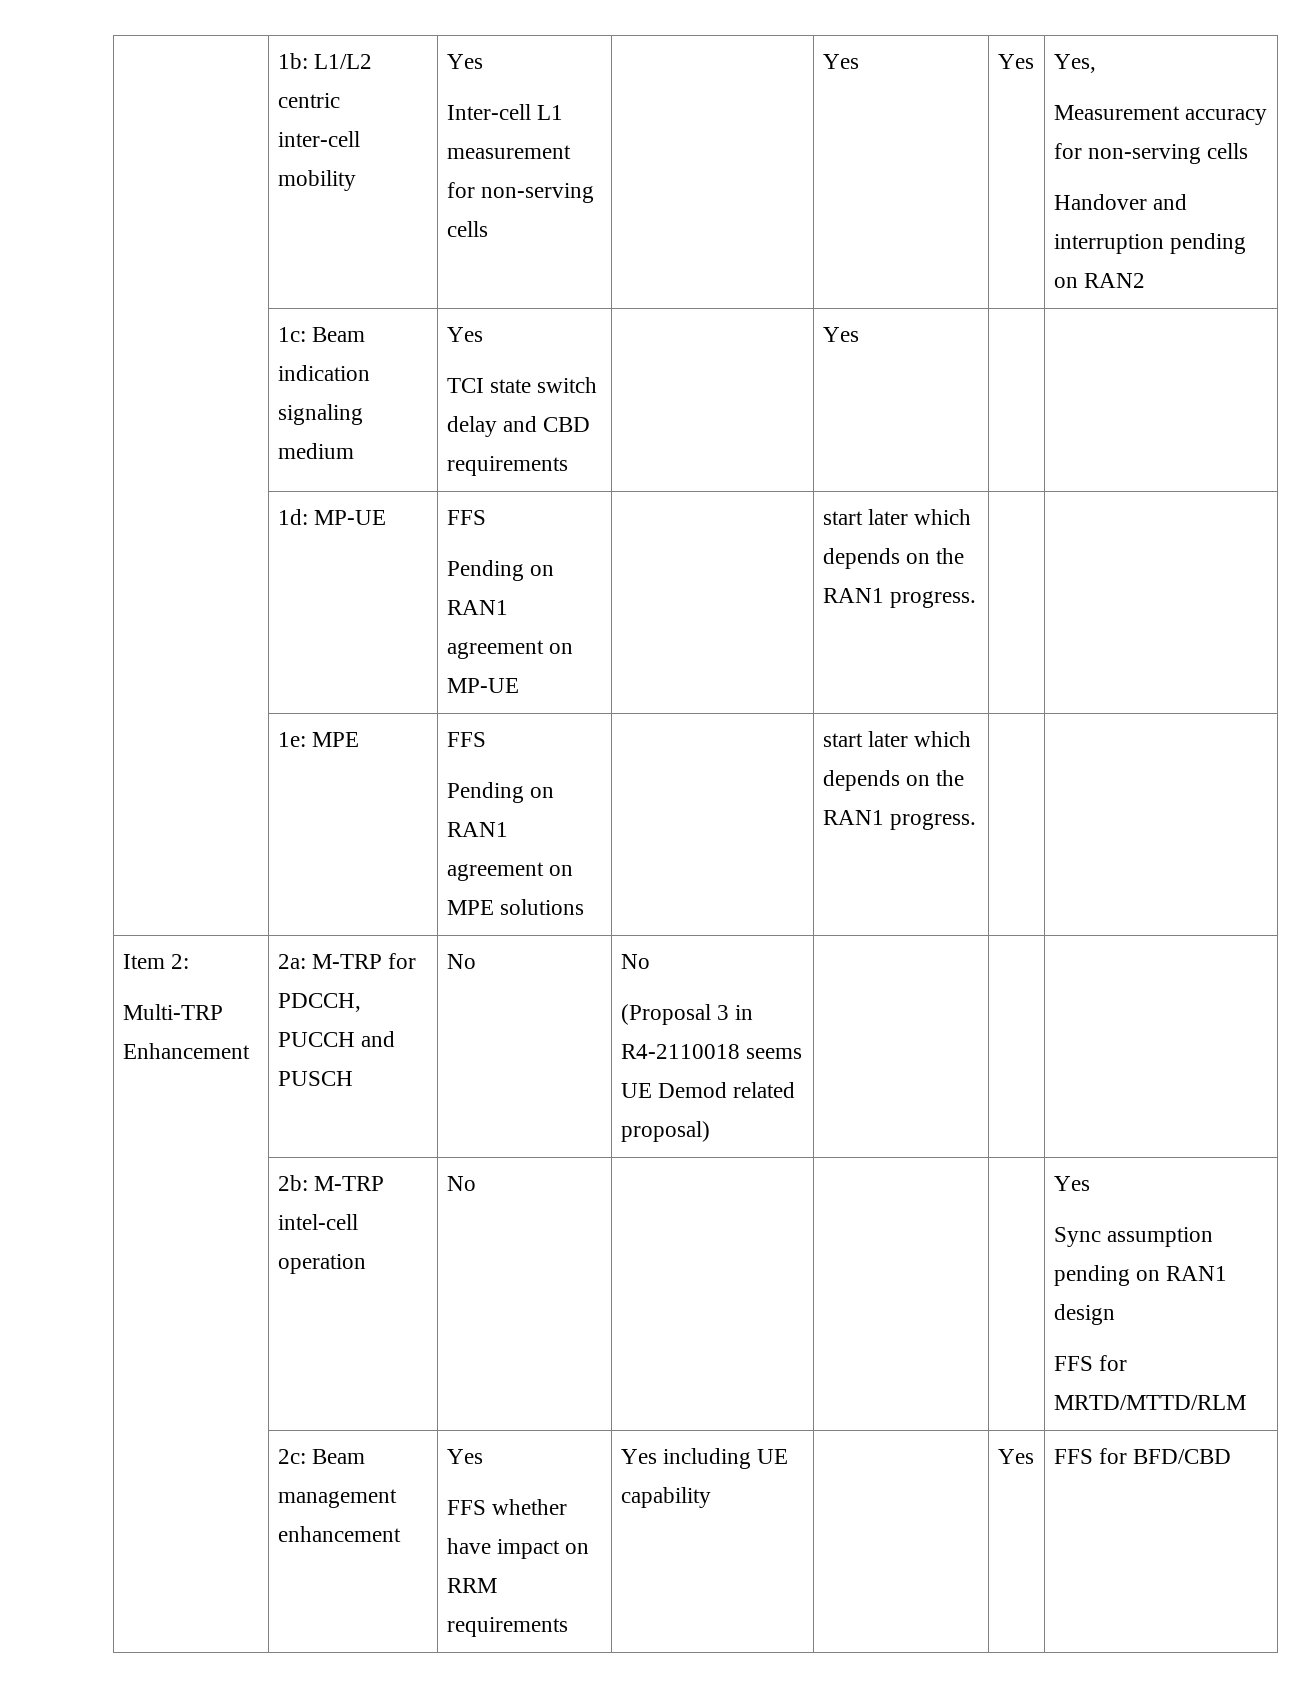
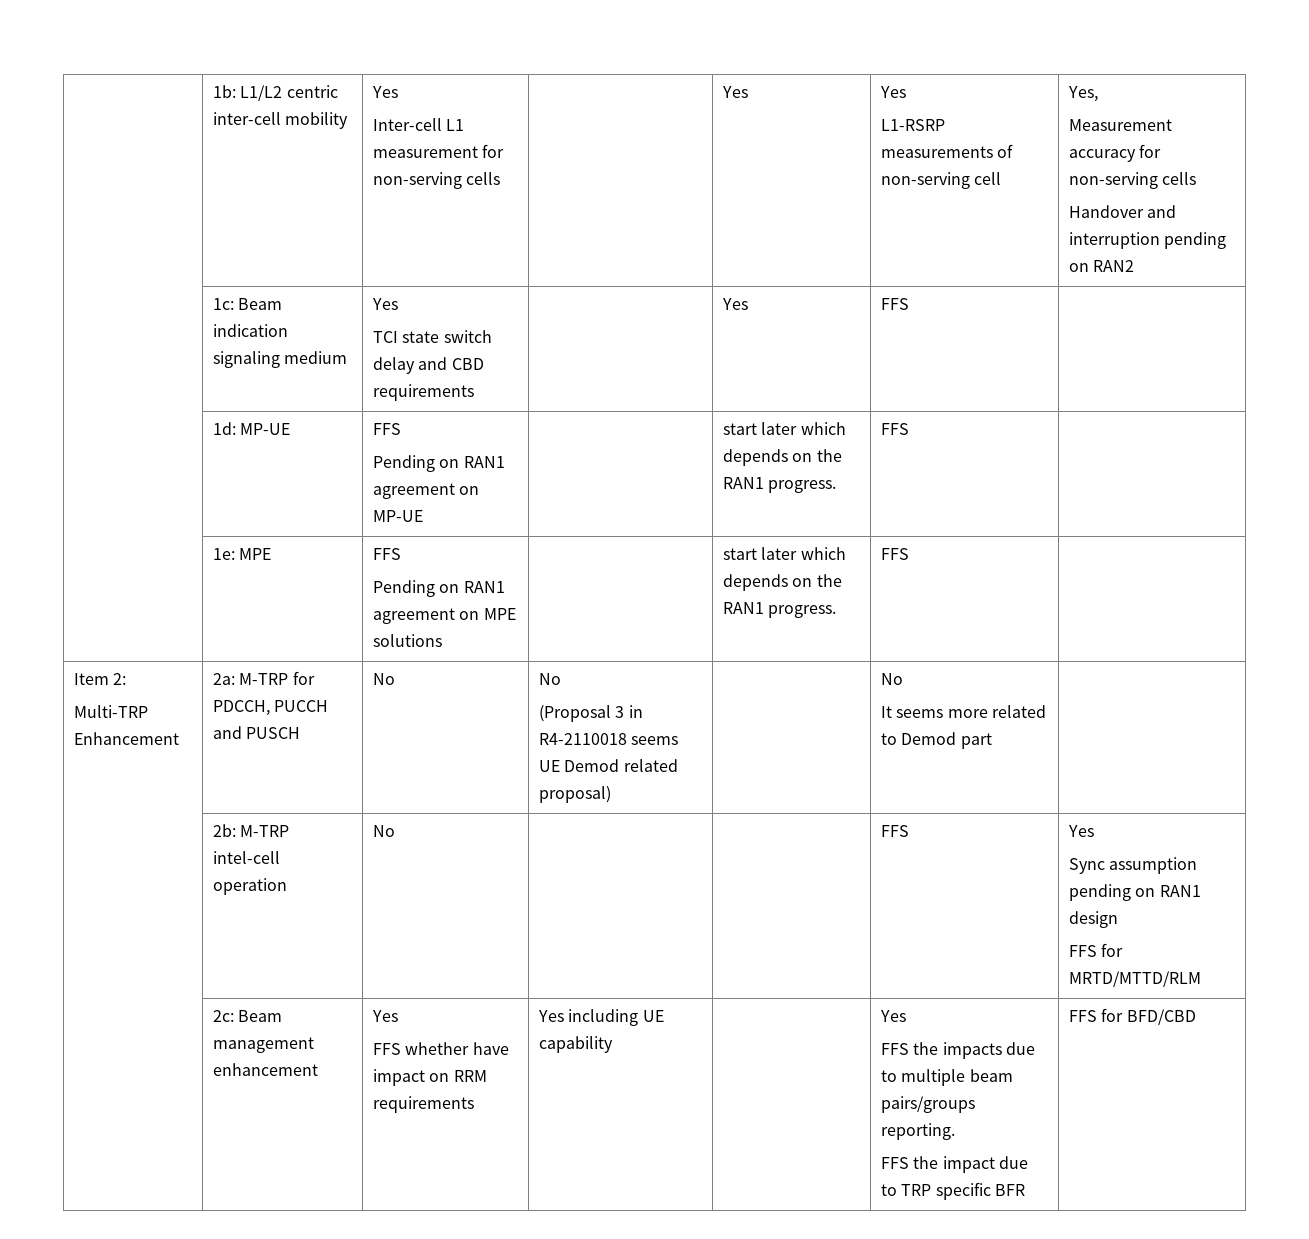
  | 1b: L1/L2 centric inter-cell mobility | Yes
- Inter-cell L1 measurement for non-serving cells | | Yes | Yes | Yes,
+ Inter-cell L1 measurement for non-serving cells | | Yes | Yes
+ L1-RSRP measurements of non-serving cell | Yes,
  | 1c: Beam indication signaling medium | Yes
- TCI state switch delay and CBD requirements | | Yes | |
+ TCI state switch delay and CBD requirements | | Yes | FFS |
  | 1d: MP-UE | FFS
- Pending on RAN1 agreement on MP-UE | | start later which depends on the RAN1 progress. | |
+ Pending on RAN1 agreement on MP-UE | | start later which depends on the RAN1 progress. | FFS |
  | 1e: MPE | FFS
- Pending on RAN1 agreement on MPE solutions | | start later which depends on the RAN1 progress. | |
+ Pending on RAN1 agreement on MPE solutions | | start later which depends on the RAN1 progress. | FFS |
  Item 2:
  Multi-TRP Enhancement | 2a: M-TRP for PDCCH, PUCCH and PUSCH | No | No
- (Proposal 3 in R4-2110018 seems UE Demod related proposal) | | |
+ (Proposal 3 in R4-2110018 seems UE Demod related proposal) | | No
+ It seems more related to Demod part |
- | 2b: M-TRP intel-cell operation | No | | | | Yes
+ | 2b: M-TRP intel-cell operation | No | | | FFS | Yes
  | 2c: Beam management enhancement | Yes
- FFS whether have impact on RRM requirements | Yes including UE capability | | Yes | FFS for BFD/CBD
+ FFS whether have impact on RRM requirements | Yes including UE capability | | Yes
+ FFS the impacts due to multiple beam pairs/groups reporting.
+ FFS the impact due to TRP specific BFR | FFS for BFD/CBD

